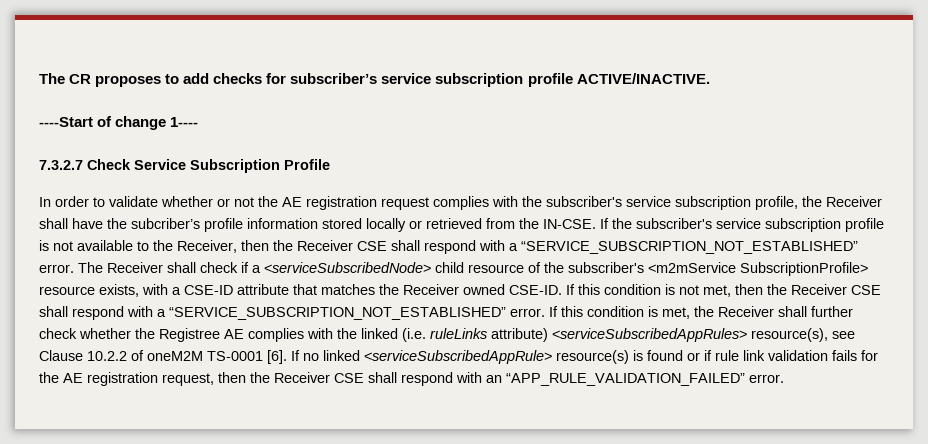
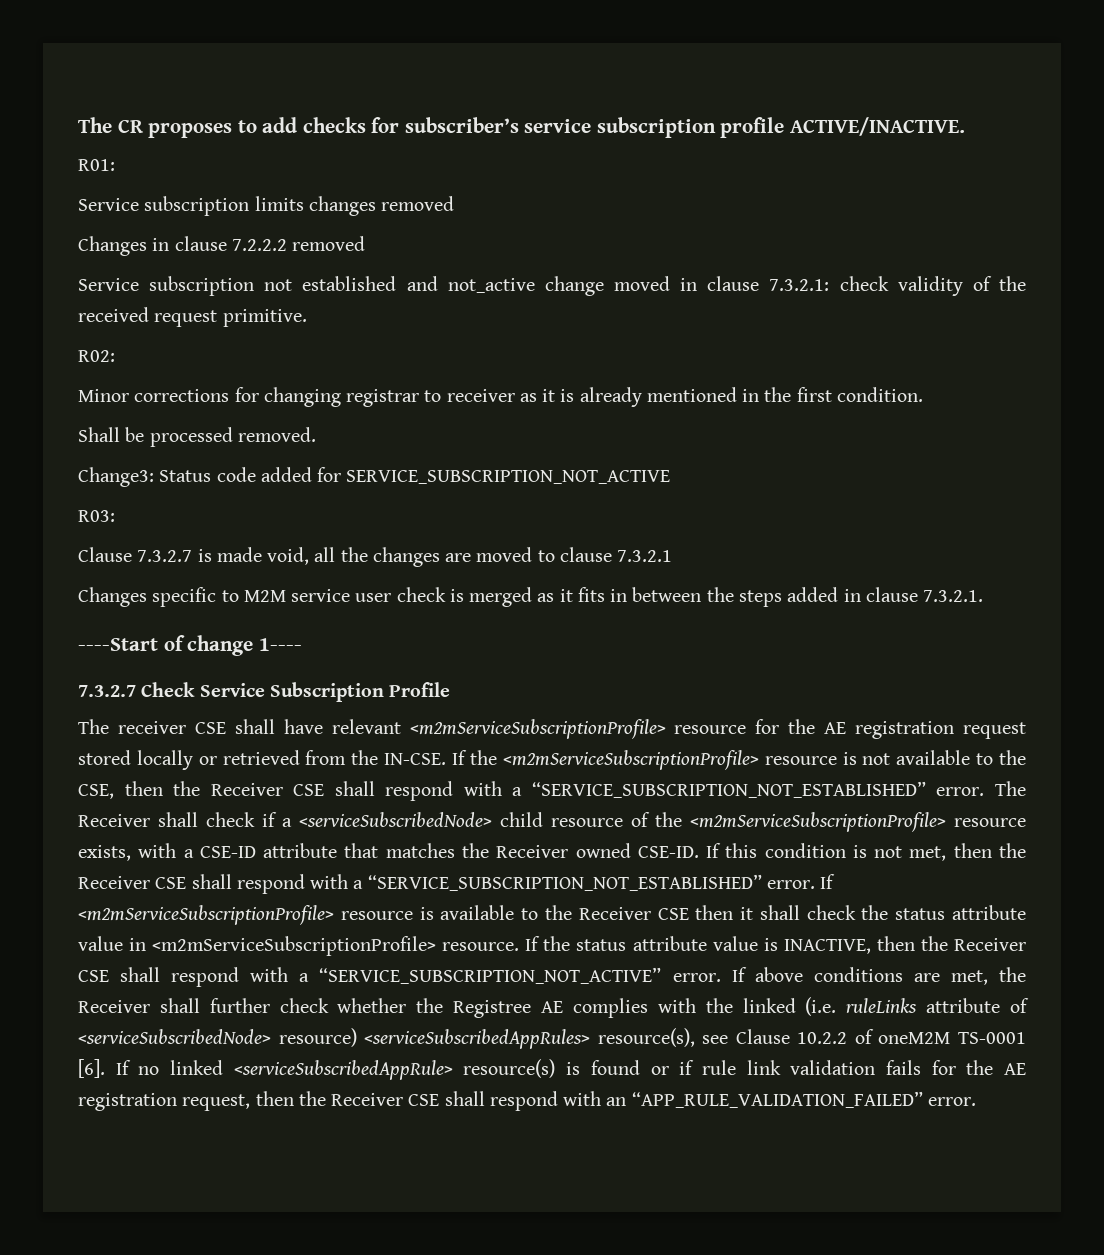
+ R01:
+ Service subscription limits changes removed
+ Changes in clause 7.2.2.2 removed
+ Service subscription not established and not_active change moved in clause 7.3.2.1: check validity of the received request primitive.
+ R02:
+ Minor corrections for changing registrar to receiver as it is already mentioned in the first condition.
+ Shall be processed removed.
+ Change3: Status code added for SERVICE_SUBSCRIPTION_NOT_ACTIVE
+ R03:
+ Clause 7.3.2.7 is made void, all the changes are moved to clause 7.3.2.1
+ Changes specific to M2M service user check is merged as it fits in between the steps added in clause 7.3.2.1.
- In order to validate whether or not the AE registration request complies with the subscriber's service subscription profile, the Receiver shall have the subcriber’s profile information stored locally or retrieved from the IN-CSE.
+ The receiver CSE shall have relevant <m2mServiceSubscriptionProfile> resource for the AE registration request stored locally or retrieved from the IN-CSE.
- If the subscriber's service subscription profile is not available to the Receiver, then the Receiver CSE shall respond with a “SERVICE_SUBSCRIPTION_NOT_ESTABLISHED” error.
+ If the <m2mServiceSubscriptionProfile> resource is not available to the CSE, then the Receiver CSE shall respond with a “SERVICE_SUBSCRIPTION_NOT_ESTABLISHED” error.
- The Receiver shall check if a <serviceSubscribedNode> child resource of the subscriber's <m2mService SubscriptionProfile> resource exists, with a CSE-ID attribute that matches the Receiver owned CSE-ID.
+ The Receiver shall check if a <serviceSubscribedNode> child resource of the <m2mServiceSubscriptionProfile> resource exists, with a CSE-ID attribute that matches the Receiver owned CSE-ID.
- If this condition is met, the Receiver shall further check whether the Registree AE complies with the linked (i.e. ruleLinks attribute) <serviceSubscribedAppRules> resource(s), see Clause 10.2.2 of oneM2M TS-0001 [6].
+ If <m2mServiceSubscriptionProfile> resource is available to the Receiver CSE then it shall check the status attribute value in <m2mServiceSubscriptionProfile> resource. If the status attribute value is INACTIVE, then the Receiver CSE shall respond with a “SERVICE_SUBSCRIPTION_NOT_ACTIVE” error. If above conditions are met, the Receiver shall further check whether the Registree AE complies with the linked (i.e. ruleLinks attribute of <serviceSubscribedNode> resource) <serviceSubscribedAppRules> resource(s), see Clause 10.2.2 of oneM2M TS-0001 [6].

